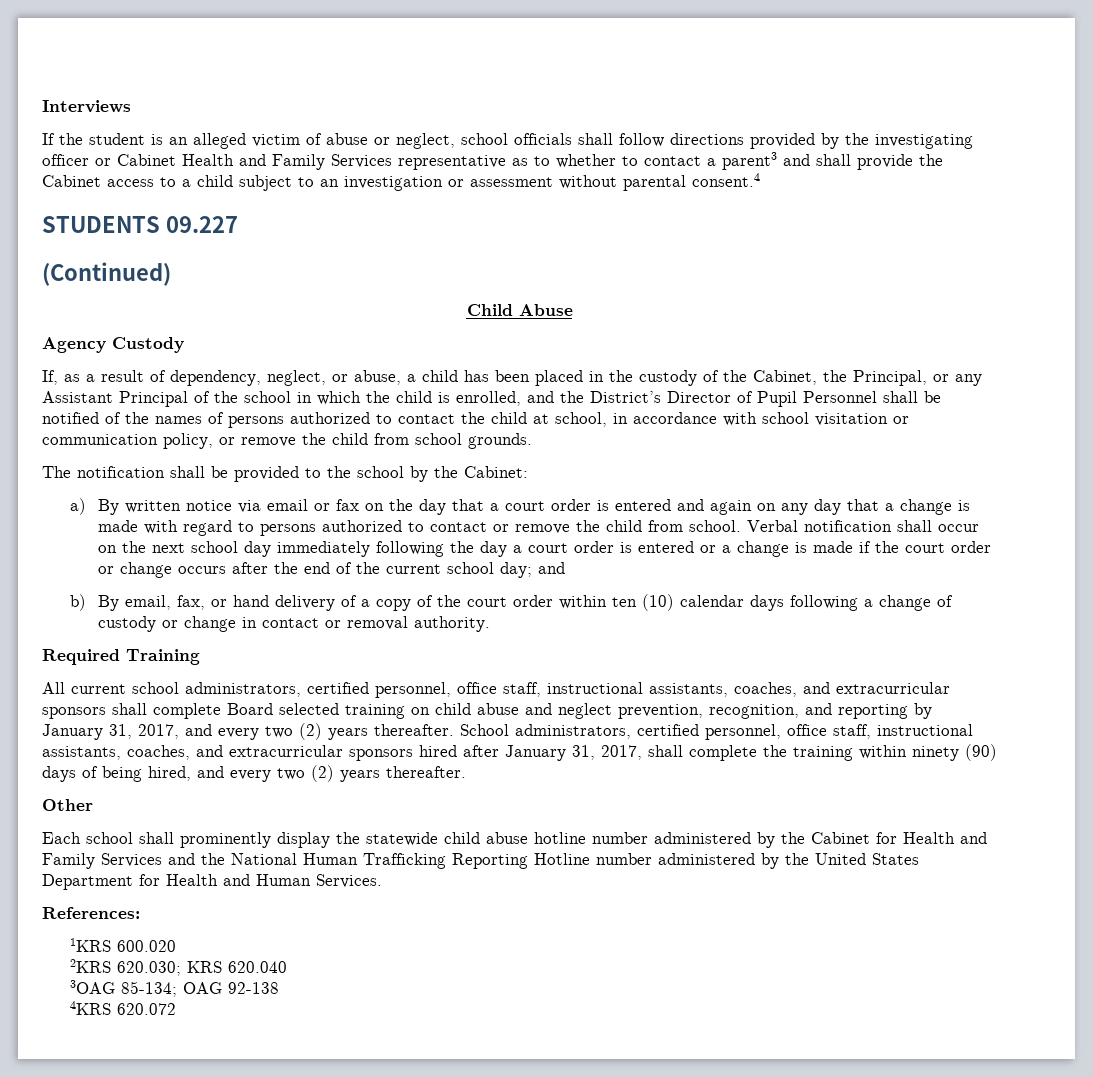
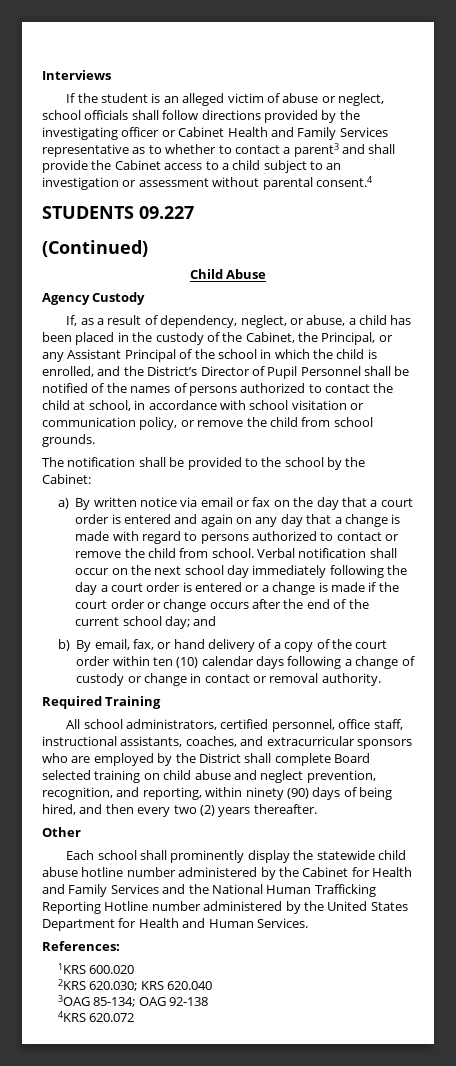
- All current school administrators, certified personnel, office staff, instructional assistants, coaches, and extracurricular sponsors shall complete Board selected training on child abuse and neglect prevention, recognition, and reporting by January 31, 2017, and every two (2) years thereafter. School administrators, certified personnel, office staff, instructional assistants, coaches, and extracurricular sponsors hired after January 31, 2017, shall complete the training within ninety (90) days of being hired, and every two (2) years thereafter.
+ All school administrators, certified personnel, office staff, instructional assistants, coaches, and extracurricular sponsors who are employed by the District shall complete Board selected training on child abuse and neglect prevention, recognition, and reporting, within ninety (90) days of being hired, and then every two (2) years thereafter.

